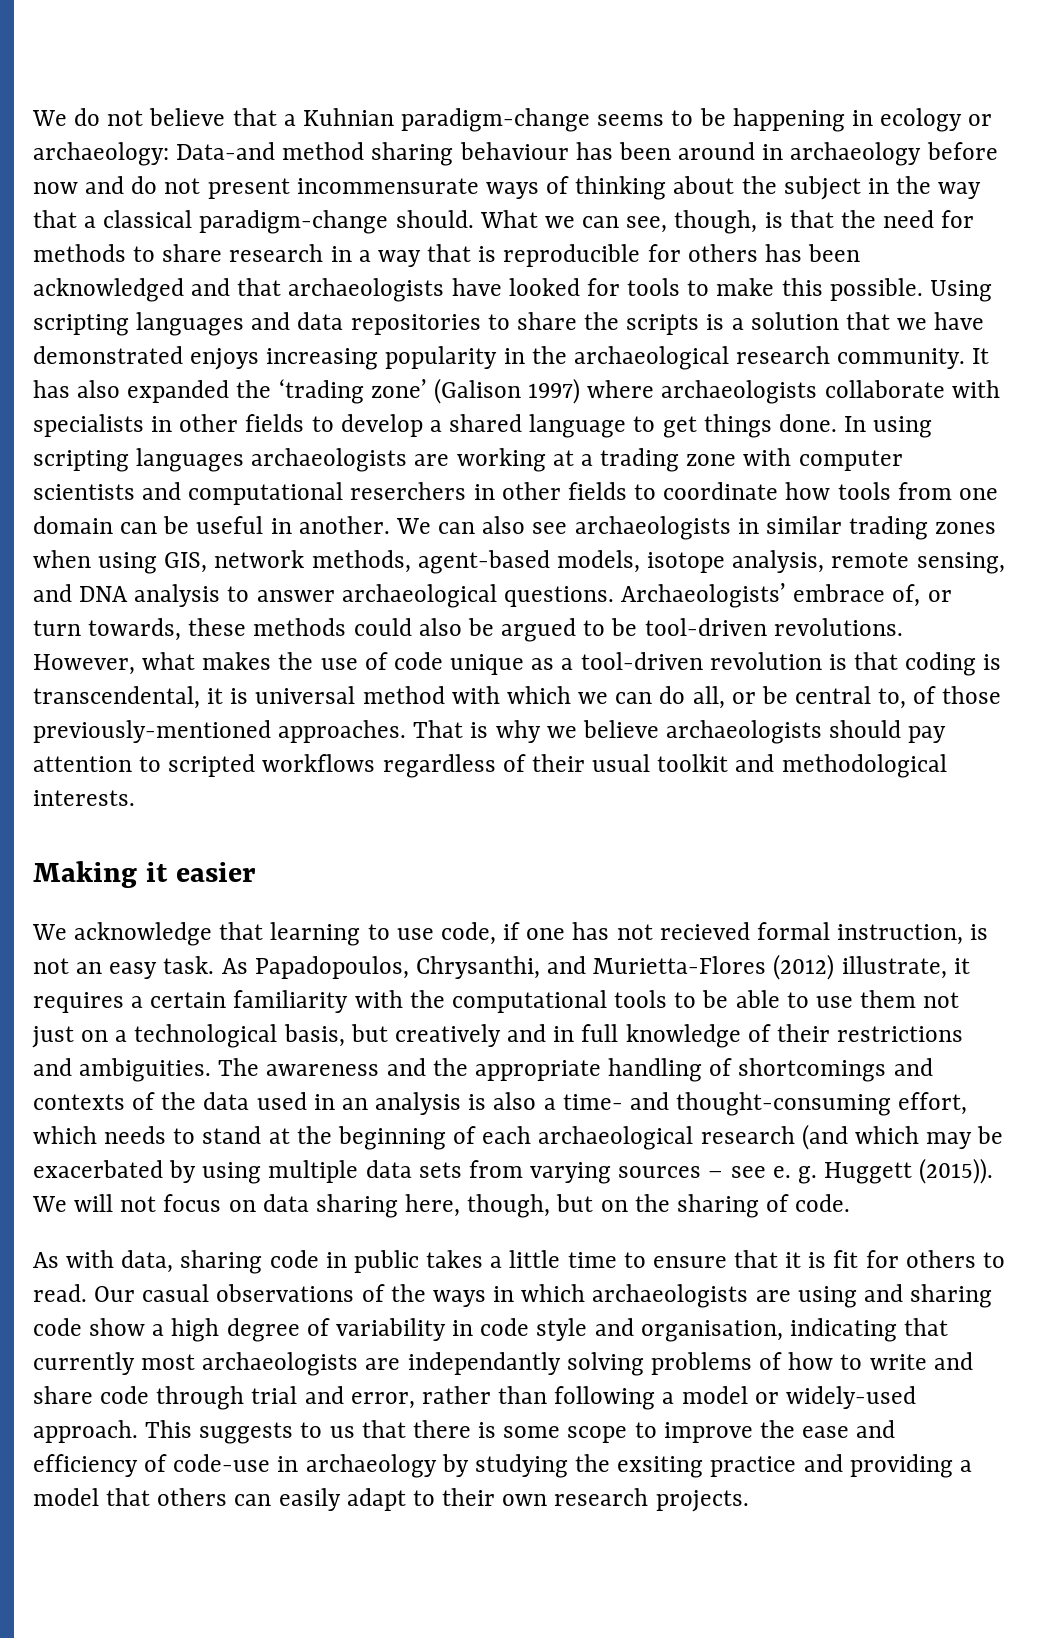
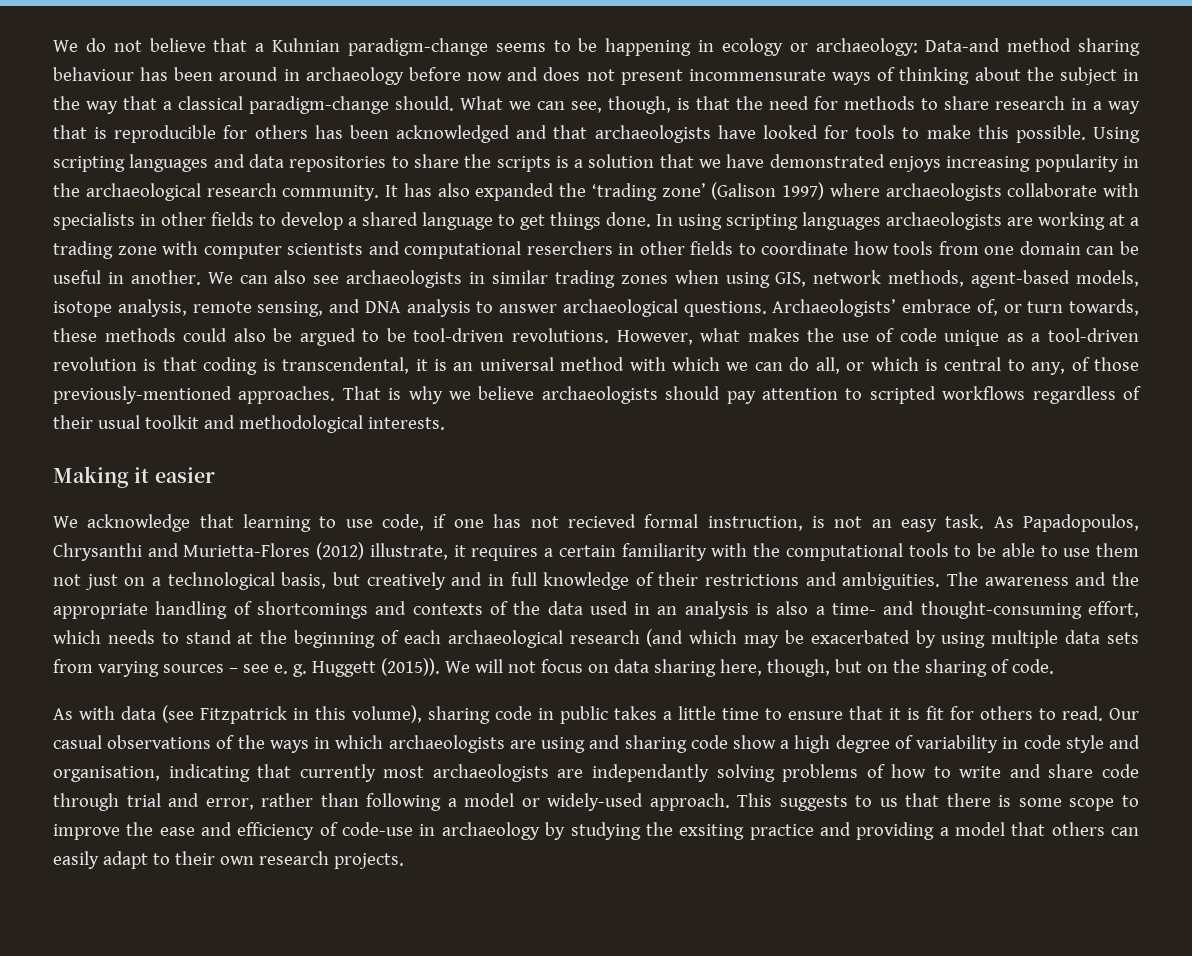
- We do not believe that a Kuhnian paradigm-change seems to be happening in ecology or archaeology: Data-and method sharing behaviour has been around in archaeology before now and do not present incommensurate ways of thinking about the subject in the way that a classical paradigm-change should.
+ We do not believe that a Kuhnian paradigm-change seems to be happening in ecology or archaeology: Data-and method sharing behaviour has been around in archaeology before now and does not present incommensurate ways of thinking about the subject in the way that a classical paradigm-change should.
- However, what makes the use of code unique as a tool-driven revolution is that coding is transcendental, it is universal method with which we can do all, or be central to, of those previously-mentioned approaches.
+ However, what makes the use of code unique as a tool-driven revolution is that coding is transcendental, it is an universal method with which we can do all, or which is central to any, of those previously-mentioned approaches.
- As Papadopoulos, Chrysanthi, and Murietta-Flores (2012) illustrate, it requires a certain familiarity with the computational tools to be able to use them not just on a technological basis, but creatively and in full knowledge of their restrictions and ambiguities.
+ As Papadopoulos, Chrysanthi and Murietta-Flores (2012) illustrate, it requires a certain familiarity with the computational tools to be able to use them not just on a technological basis, but creatively and in full knowledge of their restrictions and ambiguities.
- As with data, sharing code in public takes a little time to ensure that it is fit for others to read.
+ As with data (see Fitzpatrick in this volume), sharing code in public takes a little time to ensure that it is fit for others to read.

